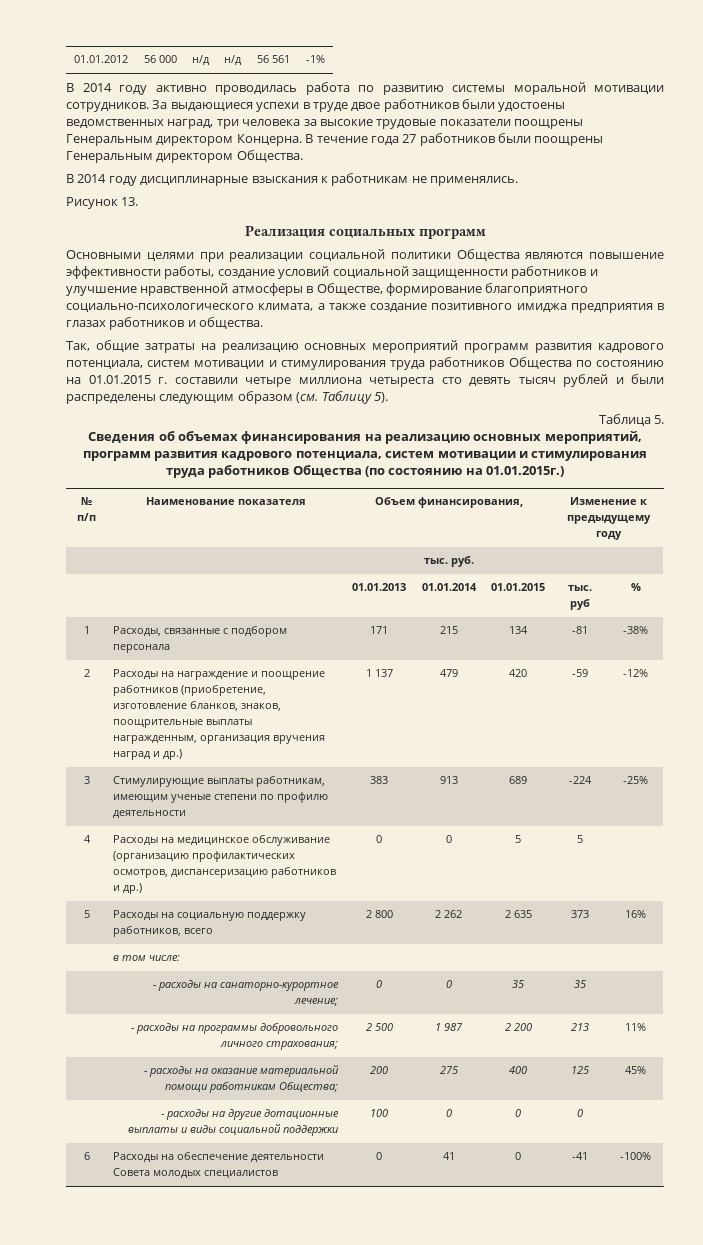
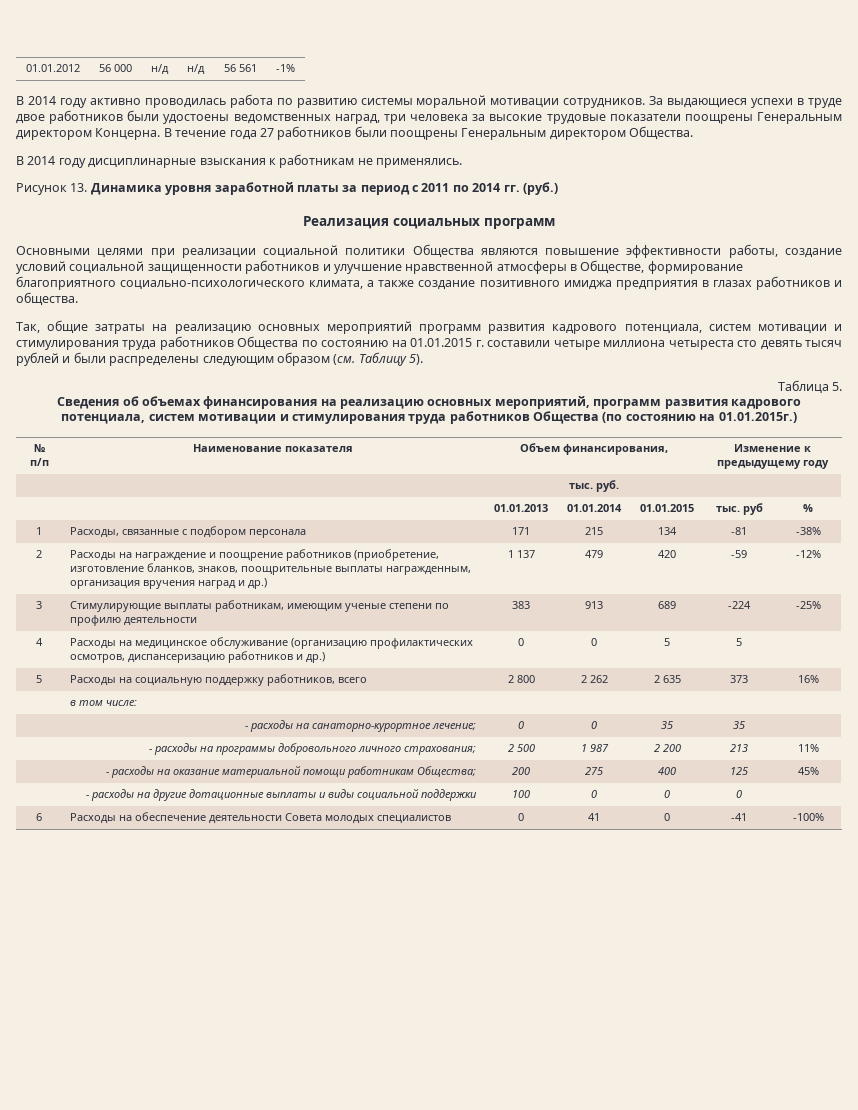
- Рисунок 13.
+ Рисунок 13. Динамика уровня заработной платы за период с 2011 по 2014 гг. (руб.)

